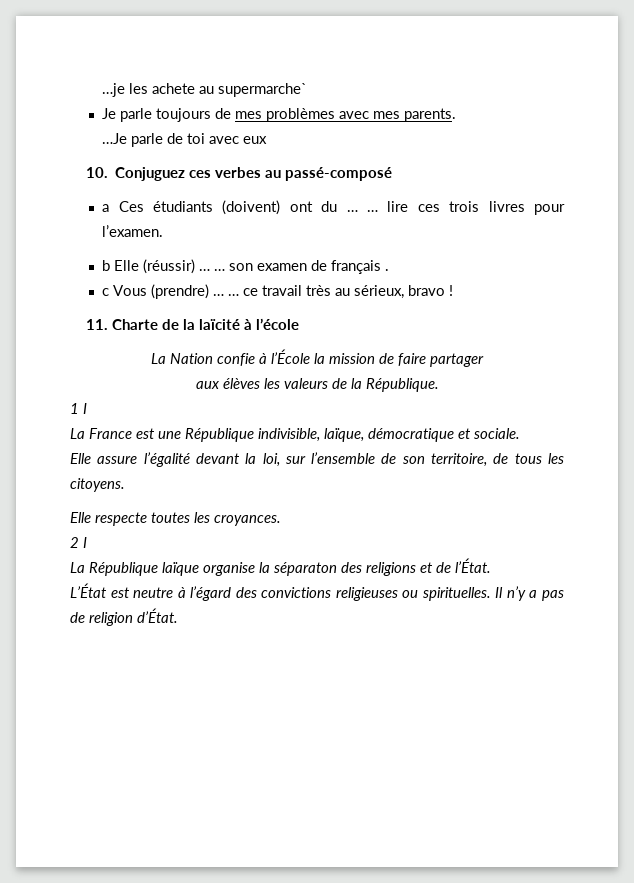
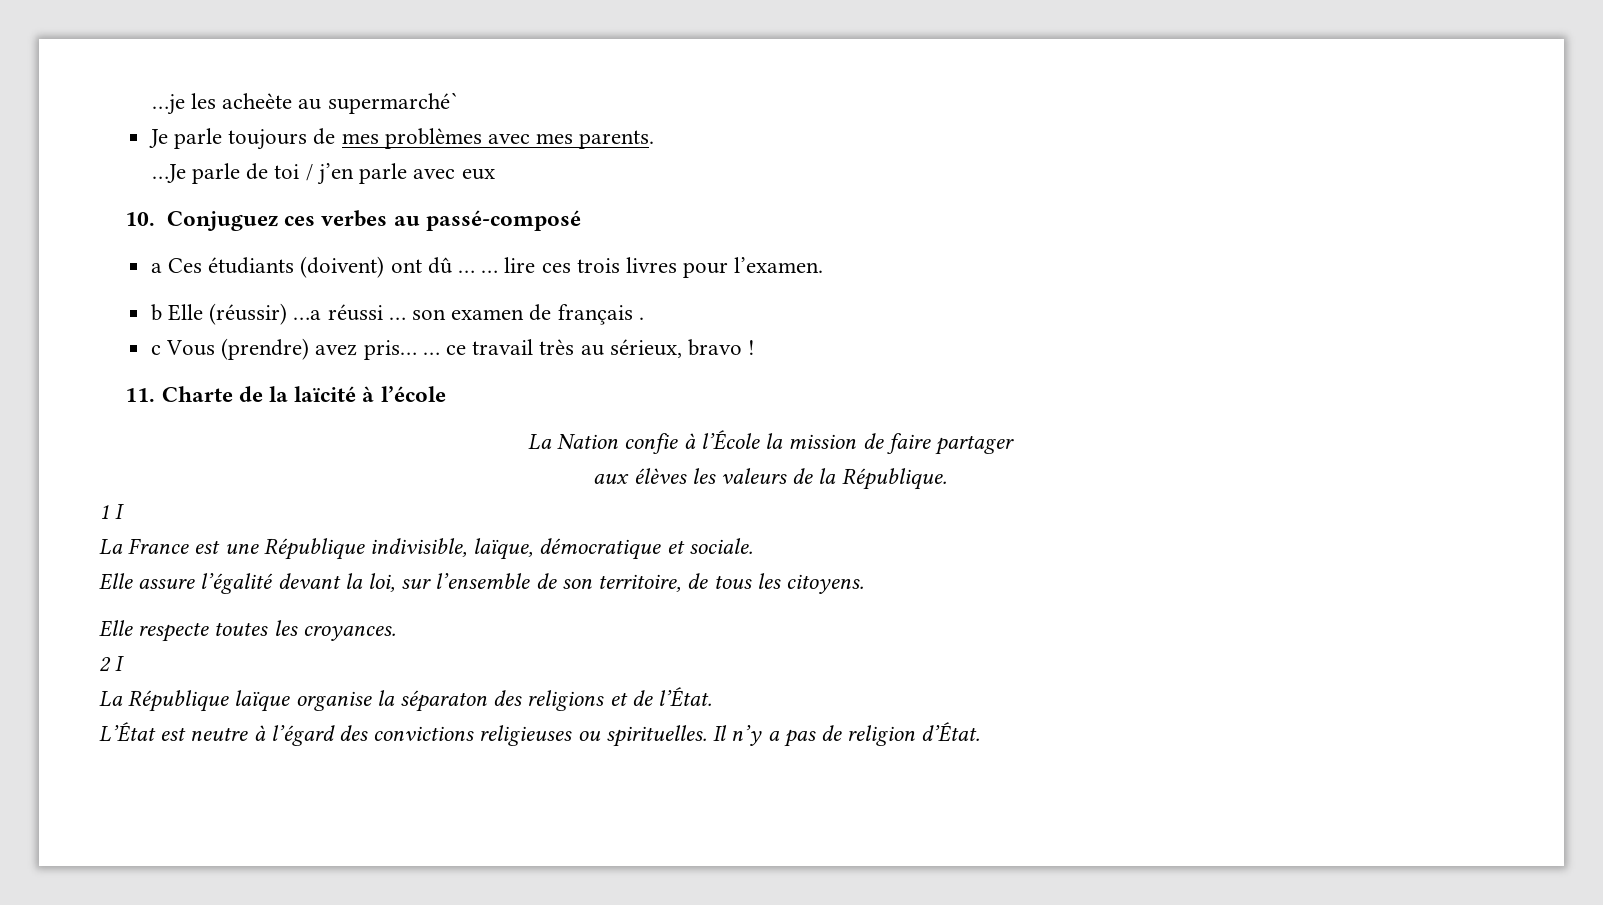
- …je les achete au supermarche`
+ …je les acheète au supermarché`
- …Je parle de toi avec eux
+ …Je parle de toi / j’en parle avec eux
- a Ces étudiants (doivent) ont du …
+ a Ces étudiants (doivent) ont dû …
- b Elle (réussir) … … son examen de français .
+ b Elle (réussir) …a réussi … son examen de français .
- c Vous (prendre) …
+ c Vous (prendre) avez pris…

